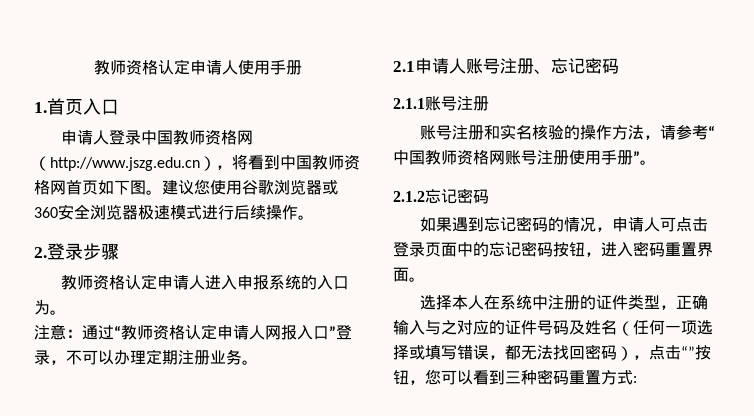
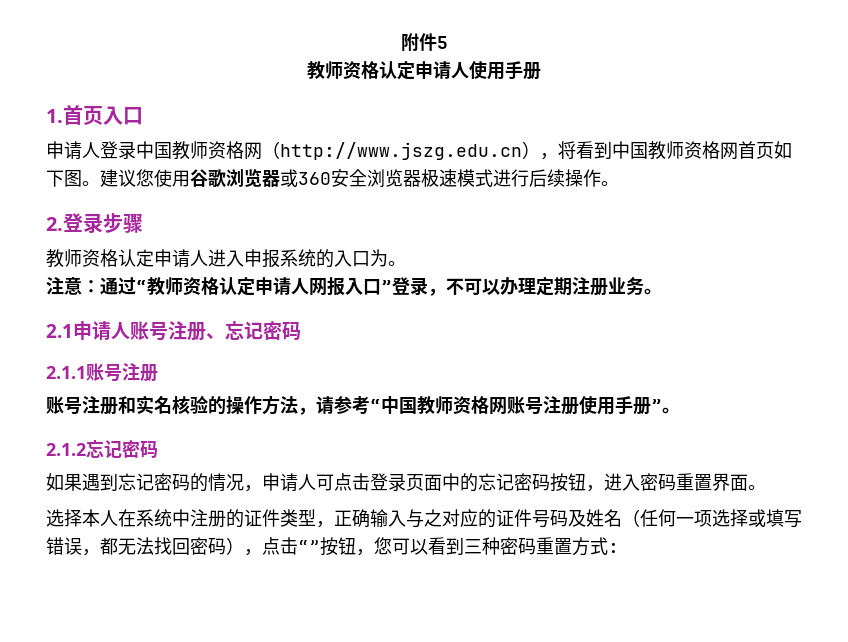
+ 附件5

